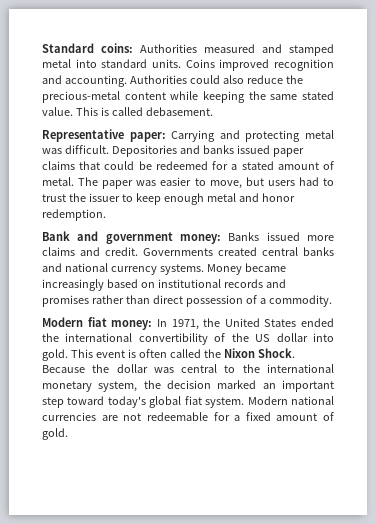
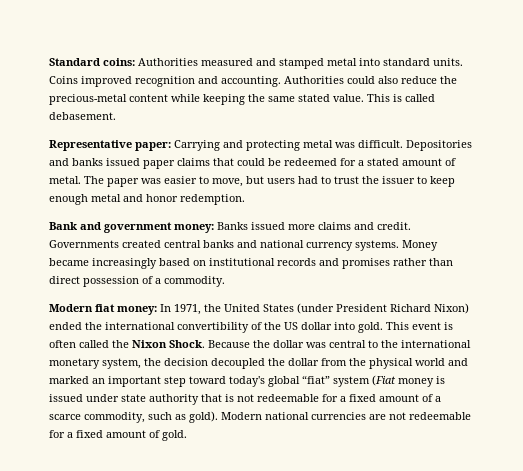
- Modern fiat money: In 1971, the United States ended the international convertibility of the US dollar into gold.
+ Modern fiat money: In 1971, the United States (under President Richard Nixon) ended the international convertibility of the US dollar into gold.
- Because the dollar was central to the international monetary system, the decision marked an important step toward today's global fiat system.
+ Because the dollar was central to the international monetary system, the decision decoupled the dollar from the physical world and marked an important step toward today's global “fiat” system (Fiat money is issued under state authority that is not redeemable for a fixed amount of a scarce commodity, such as gold).

